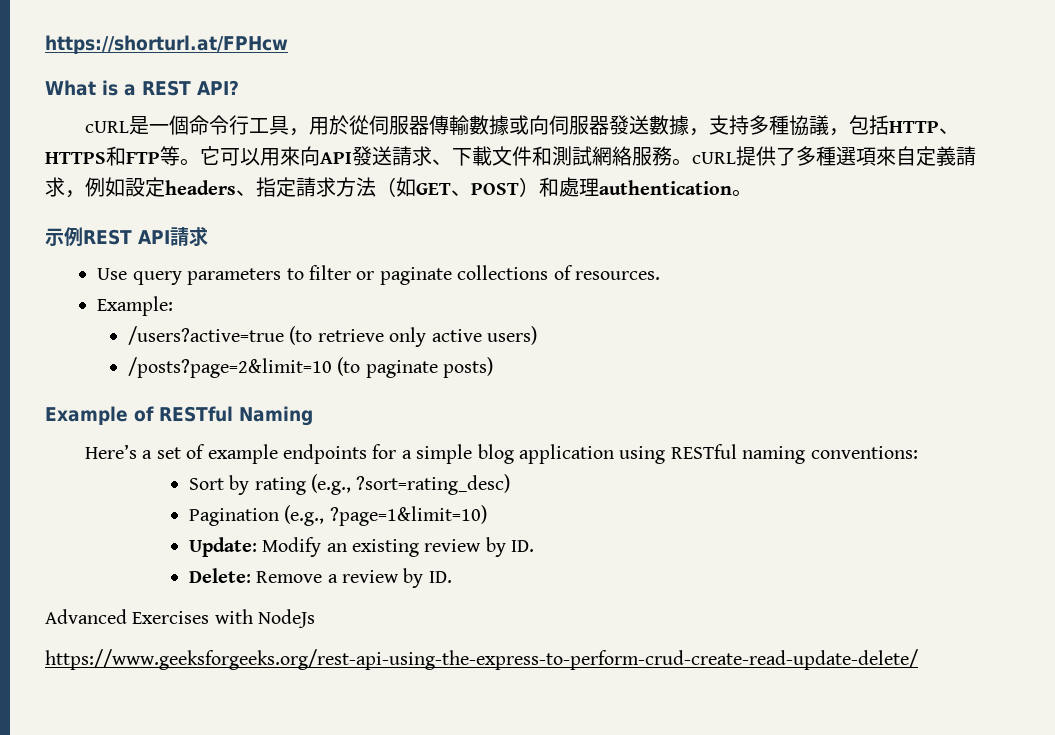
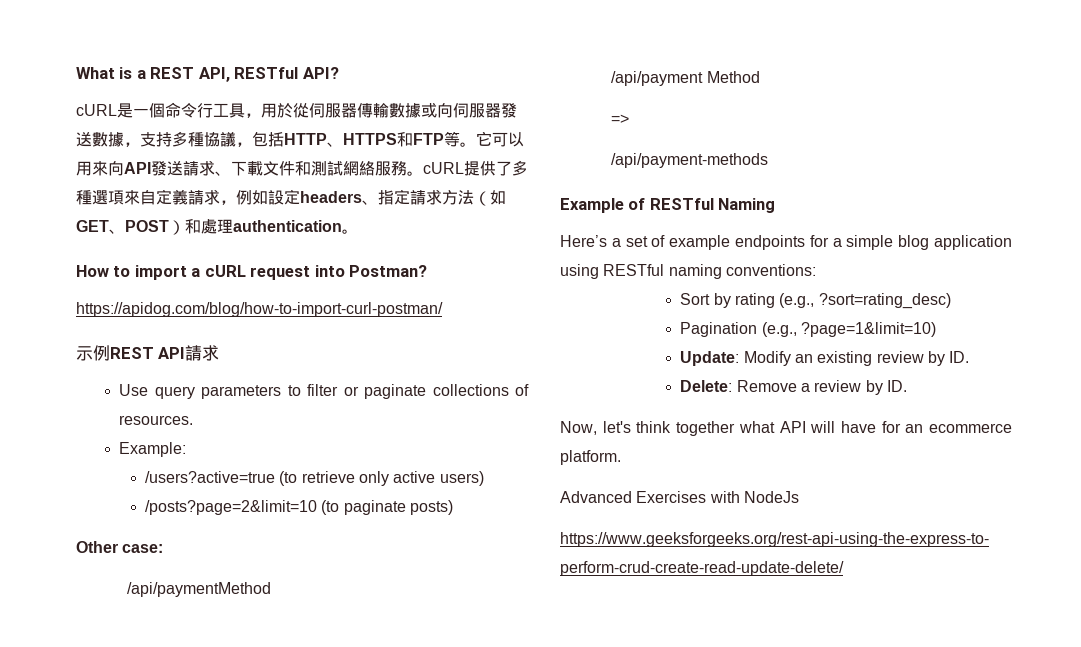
- https://shorturl.at/FPHcw
- What is a REST API?
+ What is a REST API, RESTful API?
+ How to import a cURL request into Postman?
+ https://apidog.com/blog/how-to-import-curl-postman/
+ Other case:
+ /api/paymentMethod
+ /api/payment Method
+ =>
+ /api/payment-methods
+ Now, let's think together what API will have for an ecommerce platform.

